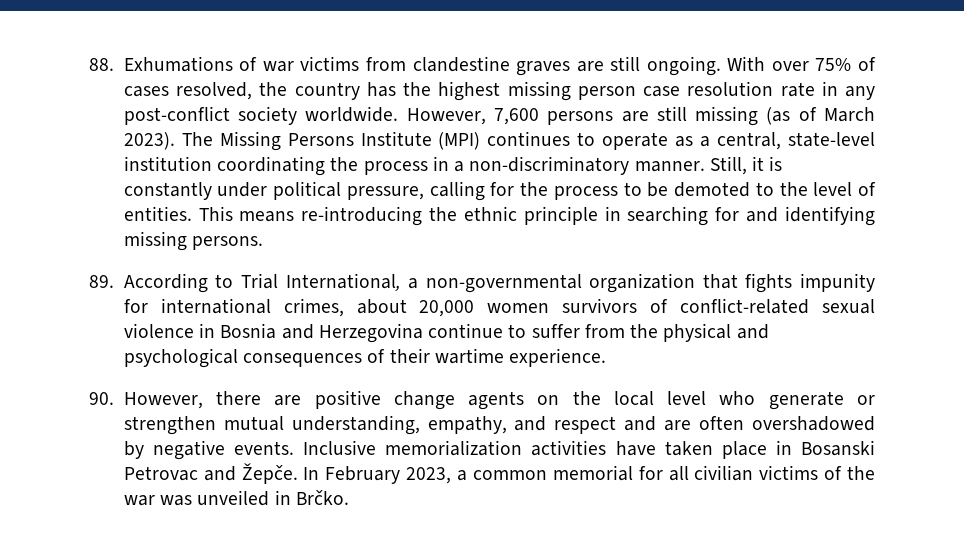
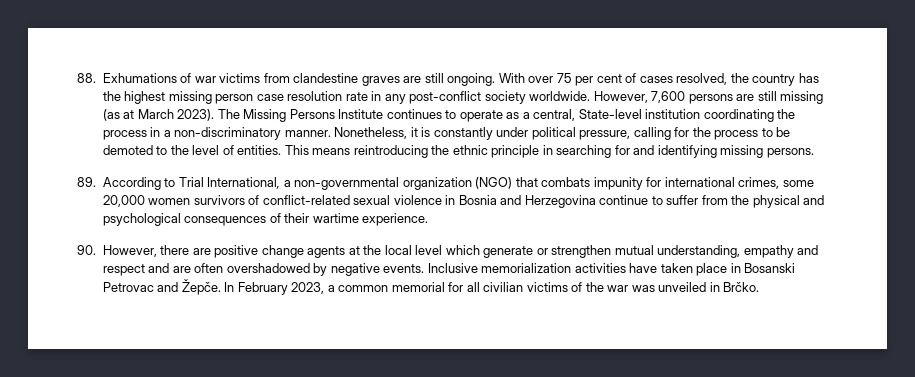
- With over 75% of cases resolved, the country has the highest missing person case resolution rate in any post-conflict society worldwide.
+ With over 75 per cent of cases resolved, the country has the highest missing person case resolution rate in any post-conflict society worldwide.
- However, 7,600 persons are still missing (as of March 2023).
+ However, 7,600 persons are still missing (as at March 2023).
- The Missing Persons Institute (MPI) continues to operate as a central, state-level institution coordinating the process in a non-discriminatory manner.
+ The Missing Persons Institute continues to operate as a central, State-level institution coordinating the process in a non-discriminatory manner.
- Still, it is constantly under political pressure, calling for the process to be demoted to the level of entities.
+ Nonetheless, it is constantly under political pressure, calling for the process to be demoted to the level of entities.
- This means re-introducing the ethnic principle in searching for and identifying missing persons.
+ This means reintroducing the ethnic principle in searching for and identifying missing persons.
- 89. According to Trial International, a non-governmental organization that fights impunity for international crimes, about 20,000 women survivors of conflict-related sexual violence in Bosnia and Herzegovina continue to suffer from the physical and psychological consequences of their wartime experience.
+ 89. According to Trial International, a non-governmental organization (NGO) that combats impunity for international crimes, some 20,000 women survivors of conflict-related sexual violence in Bosnia and Herzegovina continue to suffer from the physical and psychological consequences of their wartime experience.
- 90. However, there are positive change agents on the local level who generate or strengthen mutual understanding, empathy, and respect and are often overshadowed by negative events.
+ 90. However, there are positive change agents at the local level which generate or strengthen mutual understanding, empathy and respect and are often overshadowed by negative events.

